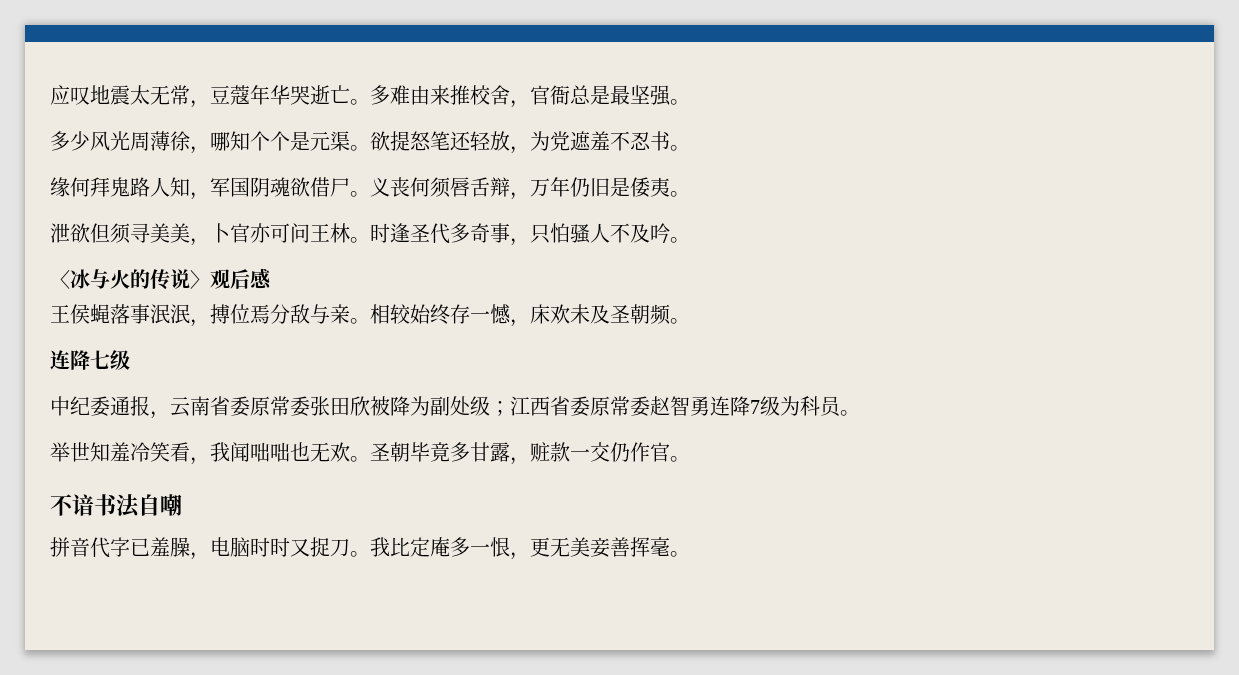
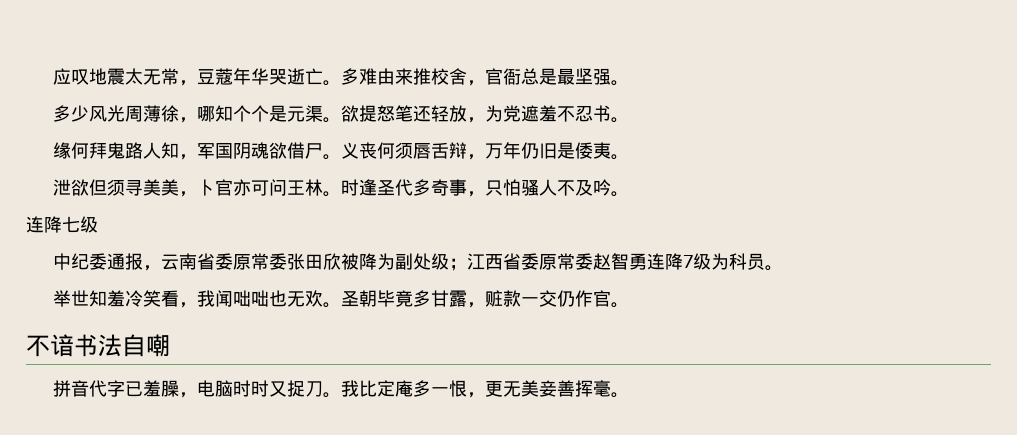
- 〈冰与火的传说〉观后感
- 王侯蝇落事泯泯，搏位焉分敌与亲。相较始终存一憾，床欢未及圣朝频。

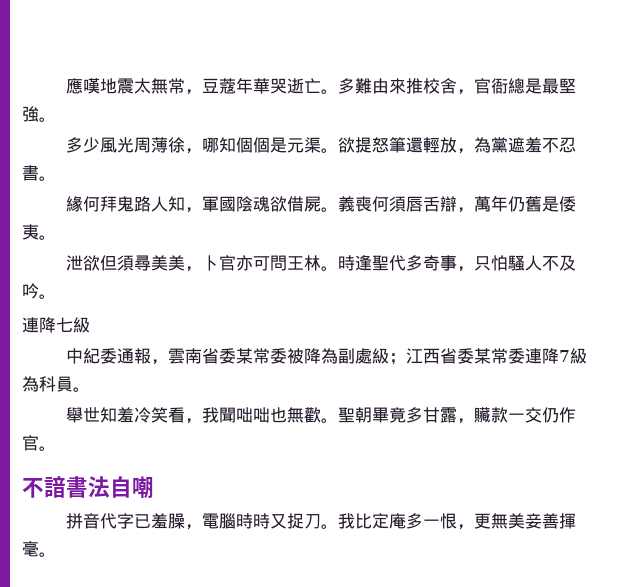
- 应叹地震太无常，豆蔻年华哭逝亡。
+ 應嘆地震太無常，豆蔻年華哭逝亡。
- 多难由来推校舍，官衙总是最坚强。
+ 多難由來推校舍，官衙總是最堅強。
- 多少风光周薄徐，哪知个个是元渠。
+ 多少風光周薄徐，哪知個個是元渠。
- 欲提怒笔还轻放，为党遮羞不忍书。
- 缘何拜鬼路人知，军国阴魂欲借尸。义丧何须唇舌辩，万年仍旧是倭夷。
+ 欲提怒筆還輕放，為黨遮羞不忍書。
+ 緣何拜鬼路人知，軍國陰魂欲借屍。義喪何須唇舌辯，萬年仍舊是倭夷。
- 泄欲但须寻美美，卜官亦可问王林。时逢圣代多奇事，只怕骚人不及吟。
+ 泄欲但須尋美美，卜官亦可問王林。時逢聖代多奇事，只怕騷人不及吟。
- 连降七级
+ 連降七級
- 中纪委通报，云南省委原常委张田欣被降为副处级；江西省委原常委赵智勇连降7级为科员。
- 举世知羞冷笑看，我闻咄咄也无欢。圣朝毕竟多甘露，赃款一交仍作官。
+ 中紀委通報，雲南省委某常委被降為副處級；江西省委某常委連降7級為科員。
+ 舉世知羞冷笑看，我聞咄咄也無歡。聖朝畢竟多甘露，贜款一交仍作官。
- 不谙书法自嘲
+ 不諳書法自嘲
- 拼音代字已羞臊，电脑时时又捉刀。
+ 拼音代字已羞臊，電腦時時又捉刀。
- 我比定庵多一恨，更无美妾善挥毫。
+ 我比定庵多一恨，更無美妾善揮毫。

